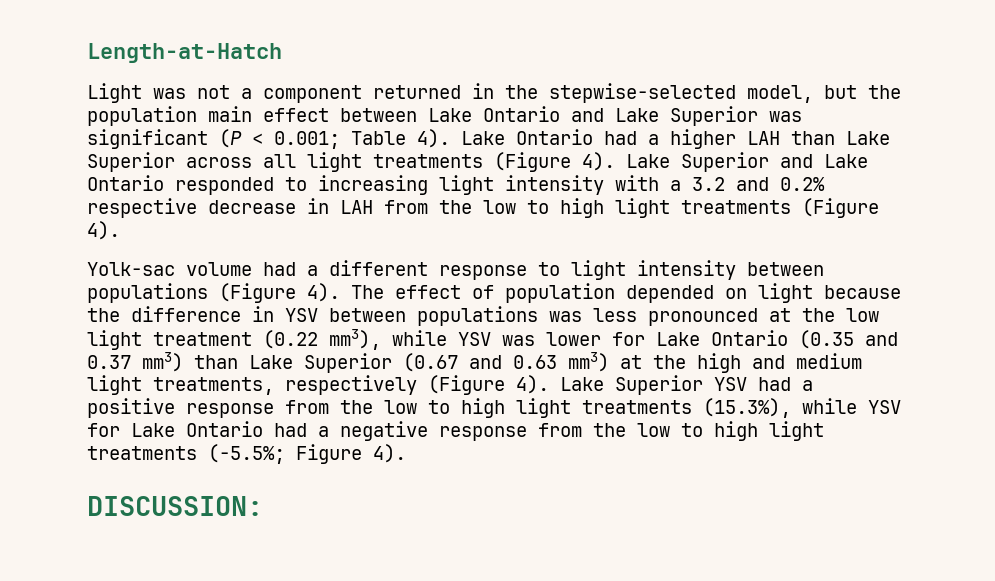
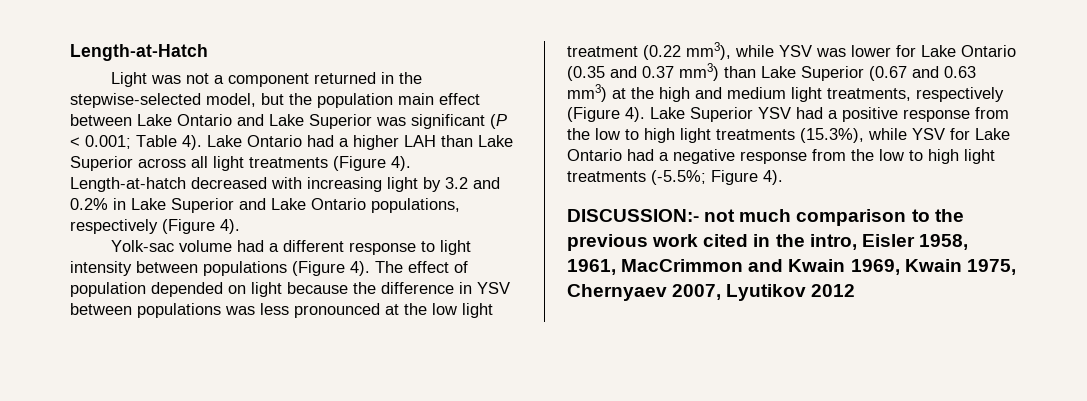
- Lake Superior and Lake Ontario responded to increasing light intensity with a 3.2 and 0.2% respective decrease in LAH from the low to high light treatments (Figure 4).
+ Length-at-hatch decreased with increasing light by 3.2 and 0.2% in Lake Superior and Lake Ontario populations, respectively (Figure 4).
- DISCUSSION:
+ DISCUSSION:- not much comparison to the previous work cited in the intro, Eisler 1958, 1961, MacCrimmon and Kwain 1969, Kwain 1975, Chernyaev 2007, Lyutikov 2012

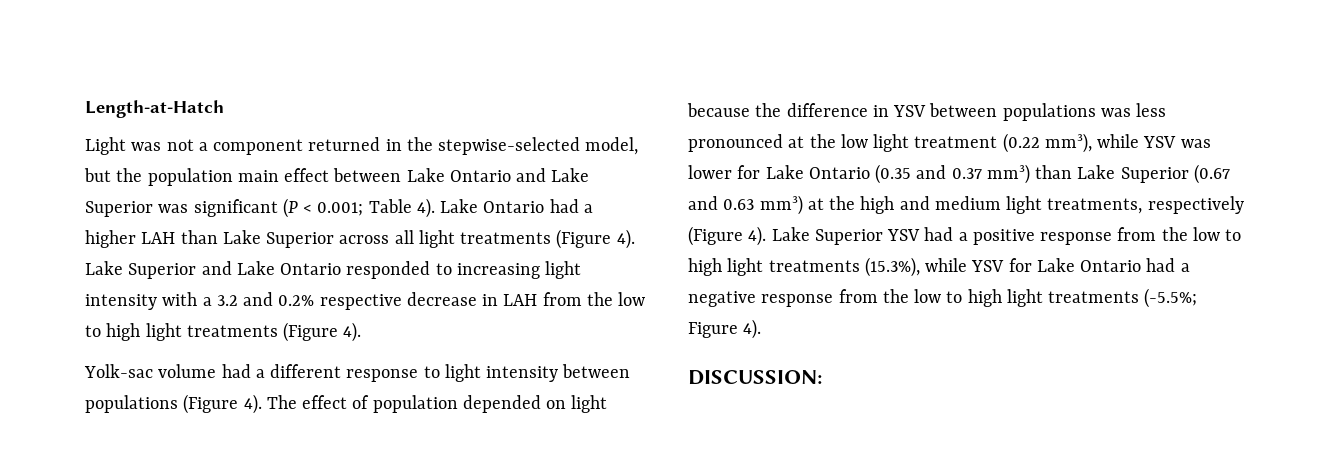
- Length-at-hatch decreased with increasing light by 3.2 and 0.2% in Lake Superior and Lake Ontario populations, respectively (Figure 4).
+ Lake Superior and Lake Ontario responded to increasing light intensity with a 3.2 and 0.2% respective decrease in LAH from the low to high light treatments (Figure 4).
- DISCUSSION:- not much comparison to the previous work cited in the intro, Eisler 1958, 1961, MacCrimmon and Kwain 1969, Kwain 1975, Chernyaev 2007, Lyutikov 2012
+ DISCUSSION:

